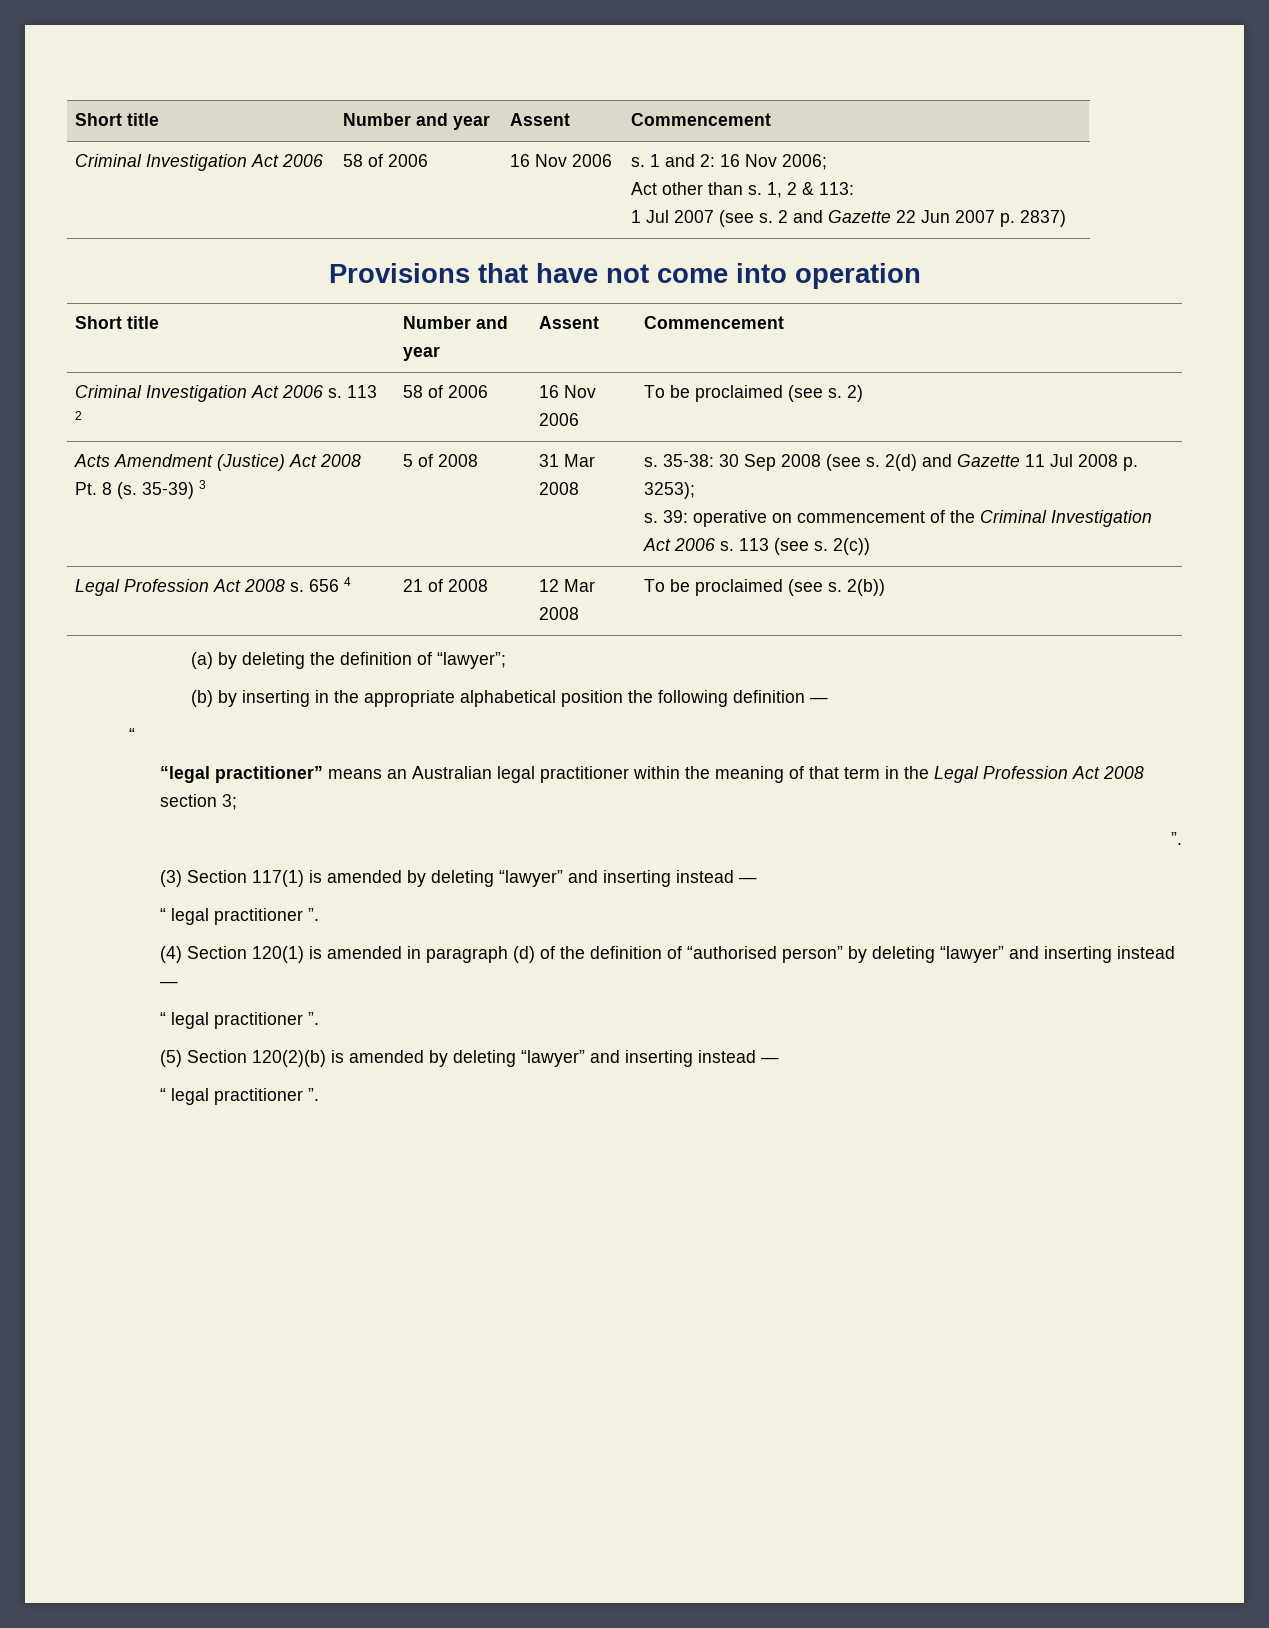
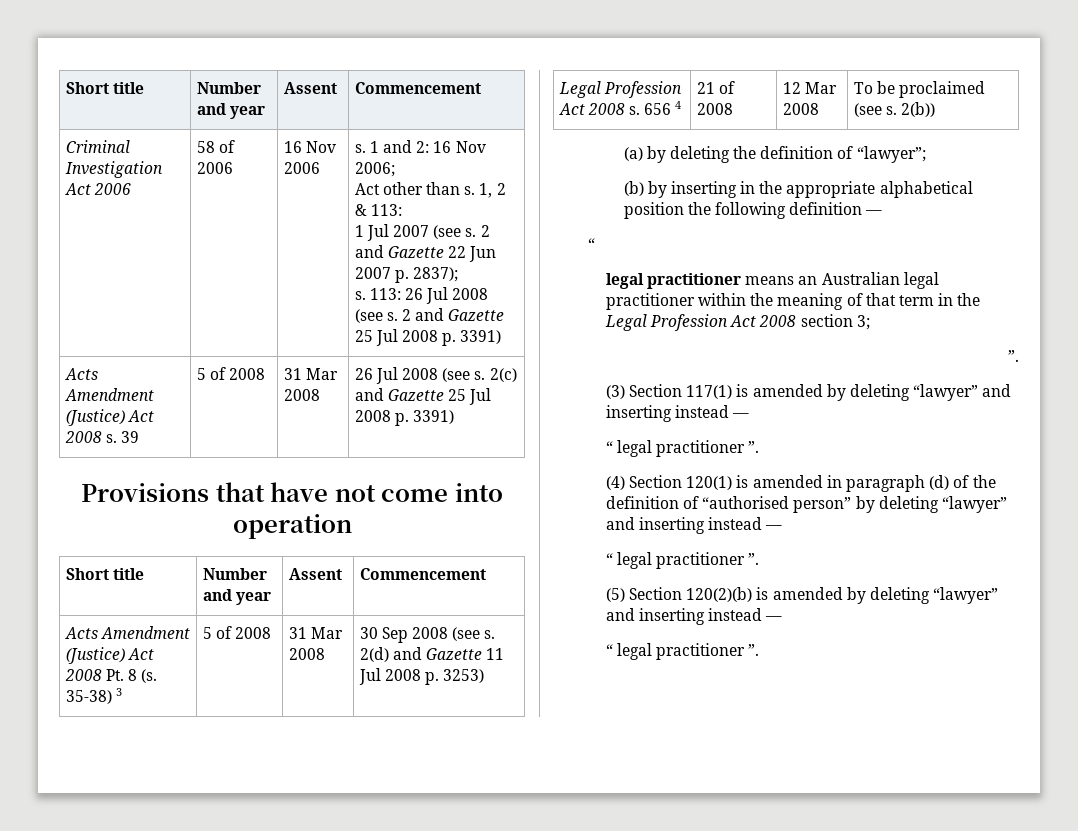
- 2 and Gazette 22 Jun 2007 p. 2837)
+ 2 and Gazette 22 Jun 2007 p. 2837);
+ s. 113: 26 Jul 2008 (see s. 2 and Gazette 25 Jul 2008 p. 3391)
+ Acts Amendment (Justice) Act 2008 s. 39 | 5 of 2008 | 31 Mar 2008 | 26 Jul 2008 (see s. 2(c) and Gazette 25 Jul 2008 p. 3391)
- Criminal Investigation Act 2006 s. 113 2 | 58 of 2006 | 16 Nov 2006 | To be proclaimed (see s. 2)
- 35-39) 3
+ 35-38) 3
- s. 35-38: 30 Sep 2008 (see s.
+ 30 Sep 2008 (see s.
- 2(d) and Gazette 11 Jul 2008 p. 3253);
- s. 39: operative on commencement of the Criminal Investigation Act 2006 s. 113 (see s. 2(c))
+ 2(d) and Gazette 11 Jul 2008 p. 3253)
- “legal practitioner” means an Australian legal practitioner within the meaning of that term in the Legal Profession Act 2008 section 3;
+ legal practitioner means an Australian legal practitioner within the meaning of that term in the Legal Profession Act 2008 section 3;

